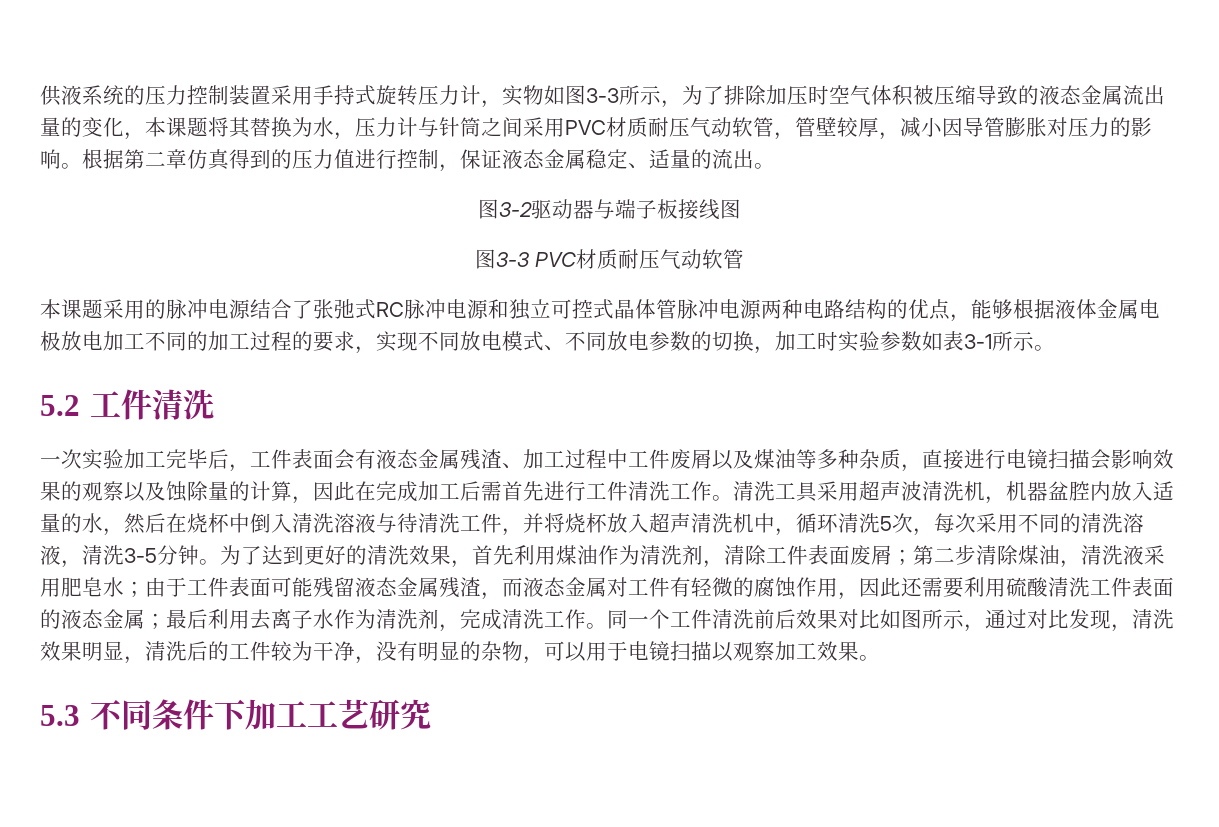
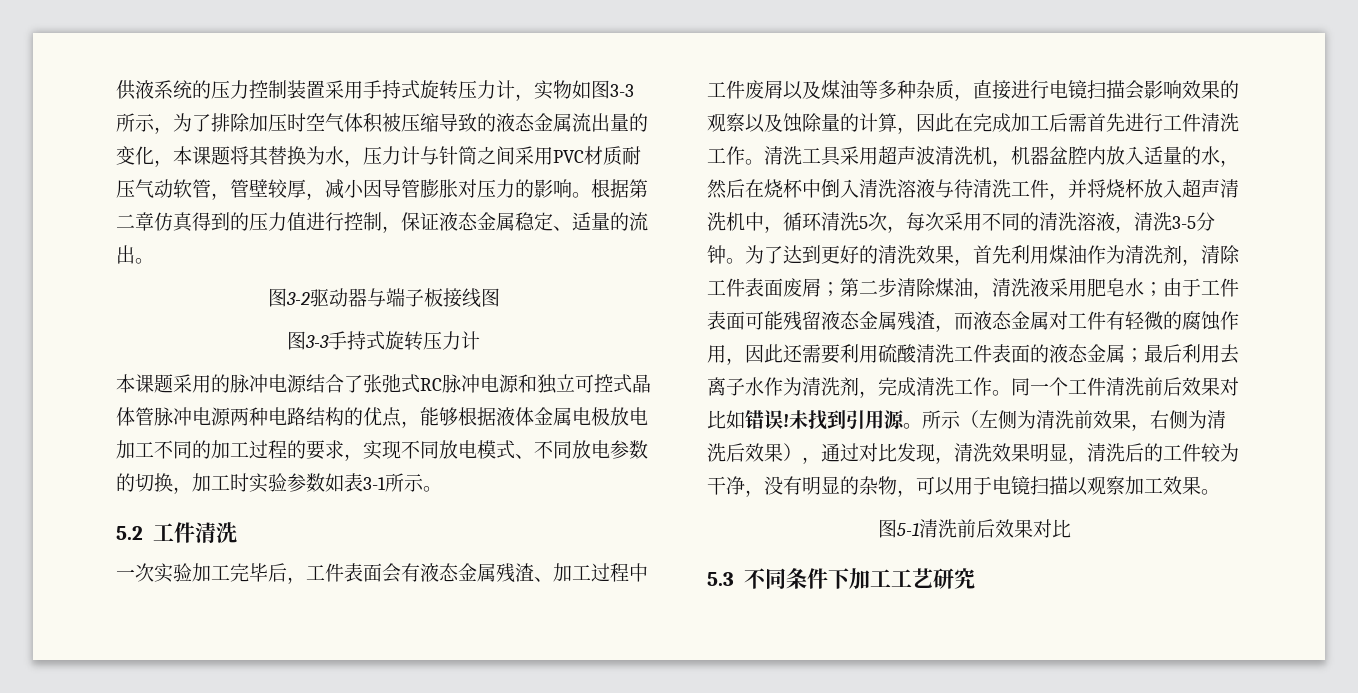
- 图3-3 PVC材质耐压气动软管
+ 图3-3手持式旋转压力计
- 同一个工件清洗前后效果对比如图所示，通过对比发现，清洗效果明显，清洗后的工件较为干净，没有明显的杂物，可以用于电镜扫描以观察加工效果。
+ 同一个工件清洗前后效果对比如错误!未找到引用源。所示（左侧为清洗前效果，右侧为清洗后效果），通过对比发现，清洗效果明显，清洗后的工件较为干净，没有明显的杂物，可以用于电镜扫描以观察加工效果。
+ 图5-1清洗前后效果对比

